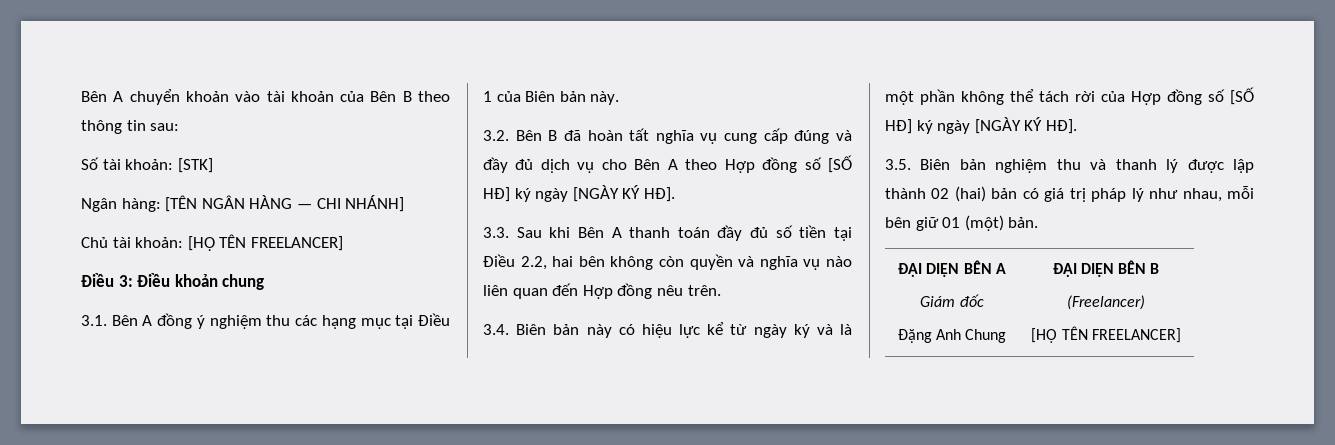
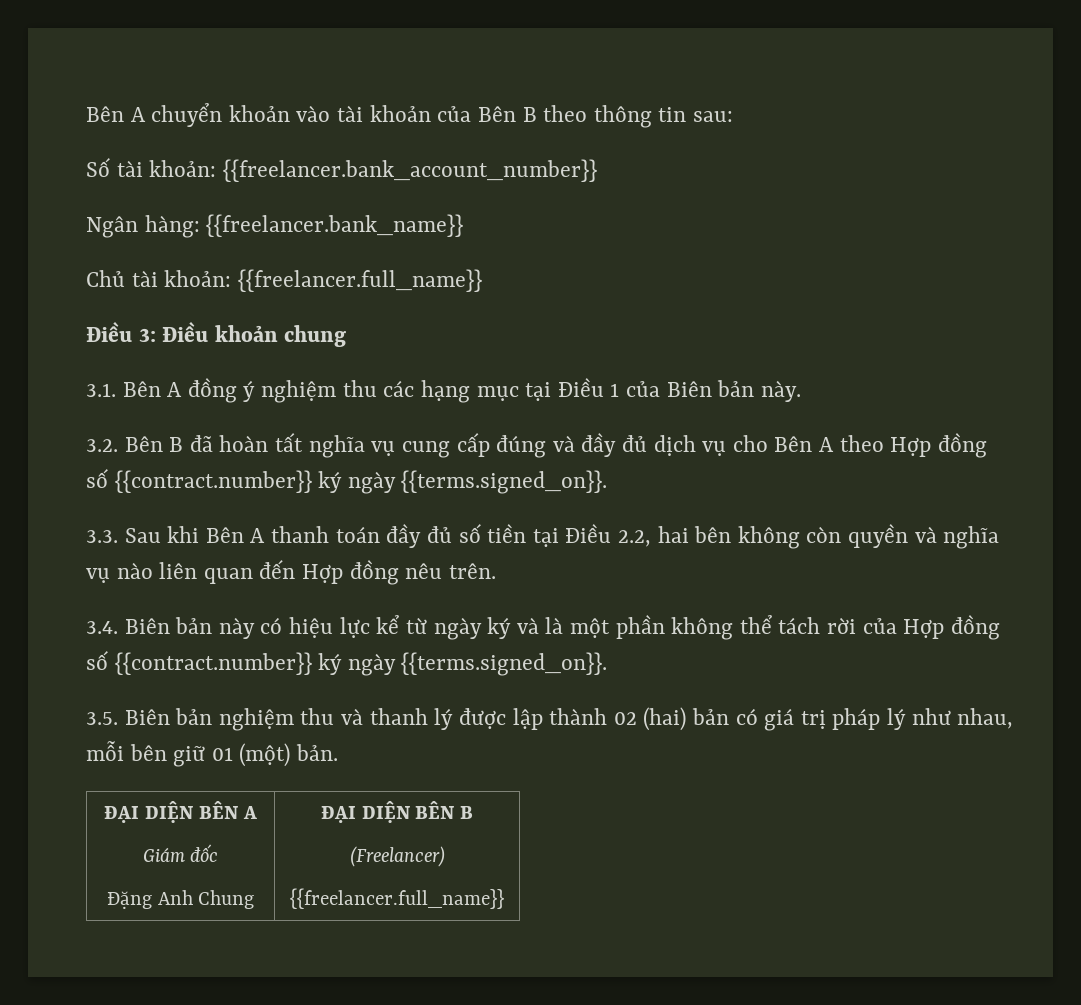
- Số tài khoản: [STK]
+ Số tài khoản: {{freelancer.bank_account_number}}
- Ngân hàng: [TÊN NGÂN HÀNG — CHI NHÁNH]
+ Ngân hàng: {{freelancer.bank_name}}
- Chủ tài khoản: [HỌ TÊN FREELANCER]
+ Chủ tài khoản: {{freelancer.full_name}}
- 3.2. Bên B đã hoàn tất nghĩa vụ cung cấp đúng và đầy đủ dịch vụ cho Bên A theo Hợp đồng số [SỐ HĐ] ký ngày [NGÀY KÝ HĐ].
+ 3.2. Bên B đã hoàn tất nghĩa vụ cung cấp đúng và đầy đủ dịch vụ cho Bên A theo Hợp đồng số {{contract.number}} ký ngày {{terms.signed_on}}.
- 3.4. Biên bản này có hiệu lực kể từ ngày ký và là một phần không thể tách rời của Hợp đồng số [SỐ HĐ] ký ngày [NGÀY KÝ HĐ].
+ 3.4. Biên bản này có hiệu lực kể từ ngày ký và là một phần không thể tách rời của Hợp đồng số {{contract.number}} ký ngày {{terms.signed_on}}.
  ĐẠI DIỆN BÊN A
  Giám đốc
  Đặng Anh Chung | ĐẠI DIỆN BÊN B
  (Freelancer)
- [HỌ TÊN FREELANCER]
+ {{freelancer.full_name}}

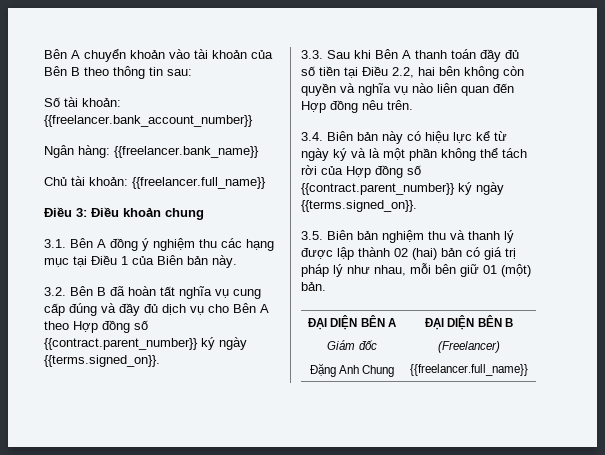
- 3.2. Bên B đã hoàn tất nghĩa vụ cung cấp đúng và đầy đủ dịch vụ cho Bên A theo Hợp đồng số {{contract.number}} ký ngày {{terms.signed_on}}.
+ 3.2. Bên B đã hoàn tất nghĩa vụ cung cấp đúng và đầy đủ dịch vụ cho Bên A theo Hợp đồng số {{contract.parent_number}} ký ngày {{terms.signed_on}}.
- 3.4. Biên bản này có hiệu lực kể từ ngày ký và là một phần không thể tách rời của Hợp đồng số {{contract.number}} ký ngày {{terms.signed_on}}.
+ 3.4. Biên bản này có hiệu lực kể từ ngày ký và là một phần không thể tách rời của Hợp đồng số {{contract.parent_number}} ký ngày {{terms.signed_on}}.

